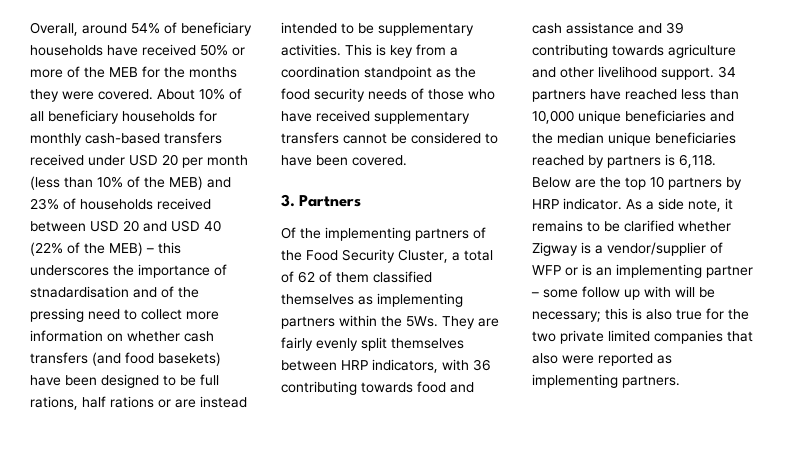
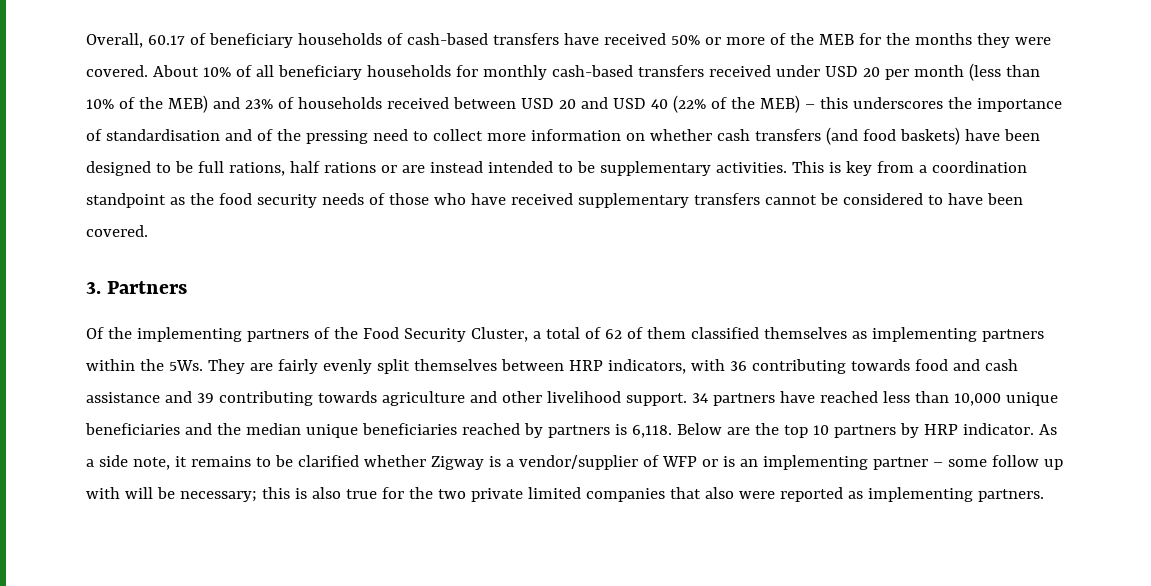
- Overall, around 54% of beneficiary households have received 50% or more of the MEB for the months they were covered.
+ Overall, 60.17 of beneficiary households of cash-based transfers have received 50% or more of the MEB for the months they were covered.
- About 10% of all beneficiary households for monthly cash-based transfers received under USD 20 per month (less than 10% of the MEB) and 23% of households received between USD 20 and USD 40 (22% of the MEB) – this underscores the importance of stnadardisation and of the pressing need to collect more information on whether cash transfers (and food basekets) have been designed to be full rations, half rations or are instead intended to be supplementary activities.
+ About 10% of all beneficiary households for monthly cash-based transfers received under USD 20 per month (less than 10% of the MEB) and 23% of households received between USD 20 and USD 40 (22% of the MEB) – this underscores the importance of standardisation and of the pressing need to collect more information on whether cash transfers (and food baskets) have been designed to be full rations, half rations or are instead intended to be supplementary activities.

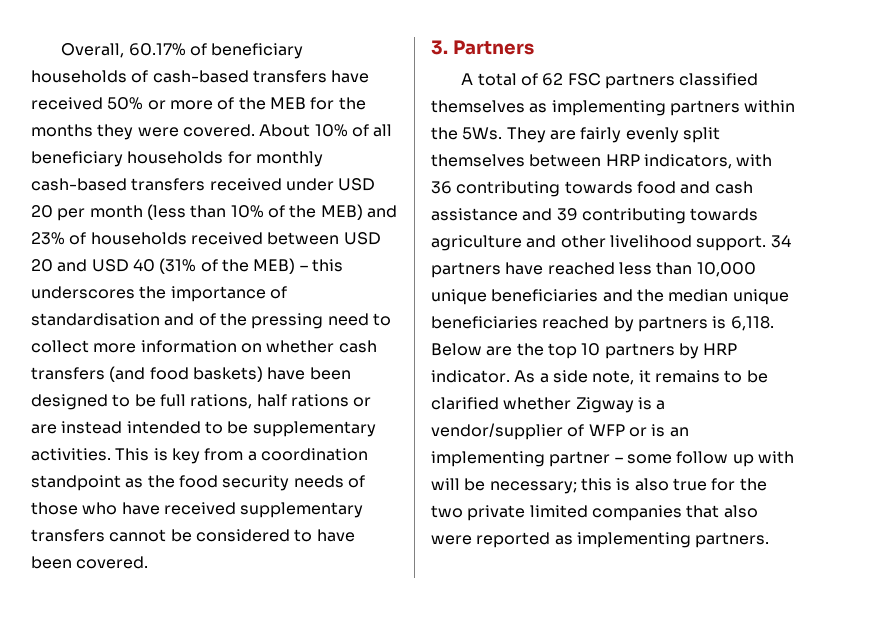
- Overall, 60.17 of beneficiary households of cash-based transfers have received 50% or more of the MEB for the months they were covered.
+ Overall, 60.17% of beneficiary households of cash-based transfers have received 50% or more of the MEB for the months they were covered.
- About 10% of all beneficiary households for monthly cash-based transfers received under USD 20 per month (less than 10% of the MEB) and 23% of households received between USD 20 and USD 40 (22% of the MEB) – this underscores the importance of standardisation and of the pressing need to collect more information on whether cash transfers (and food baskets) have been designed to be full rations, half rations or are instead intended to be supplementary activities.
+ About 10% of all beneficiary households for monthly cash-based transfers received under USD 20 per month (less than 10% of the MEB) and 23% of households received between USD 20 and USD 40 (31% of the MEB) – this underscores the importance of standardisation and of the pressing need to collect more information on whether cash transfers (and food baskets) have been designed to be full rations, half rations or are instead intended to be supplementary activities.
- Of the implementing partners of the Food Security Cluster, a total of 62 of them classified themselves as implementing partners within the 5Ws.
+ A total of 62 FSC partners classified themselves as implementing partners within the 5Ws.

